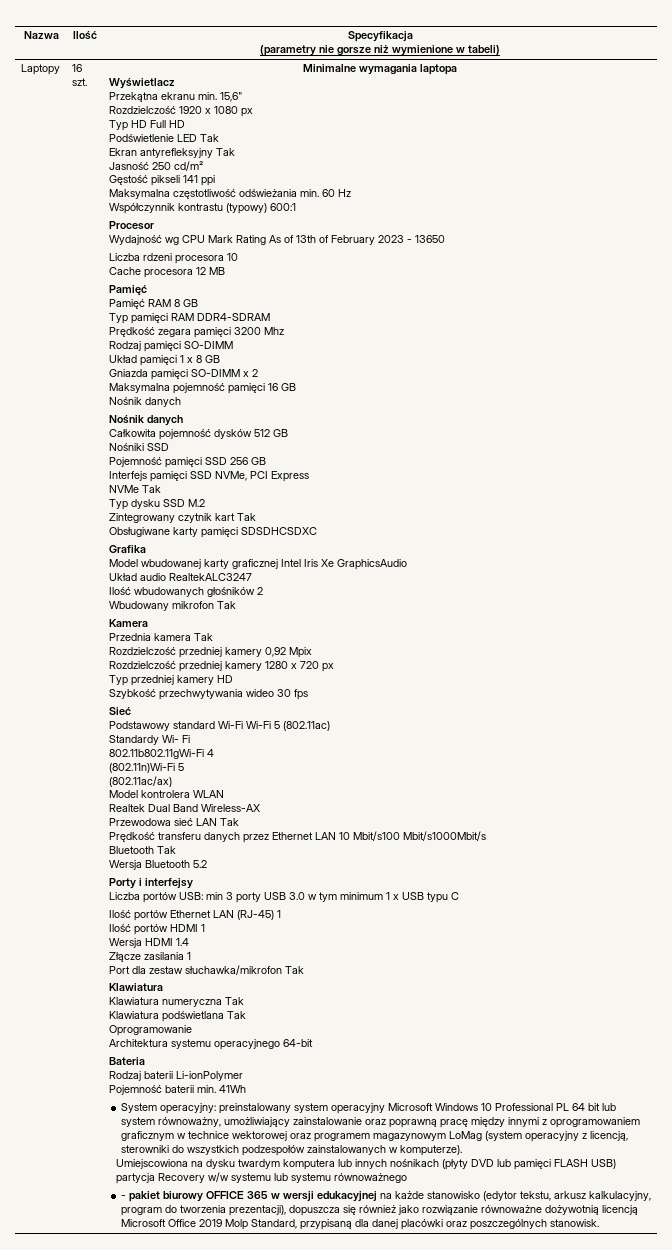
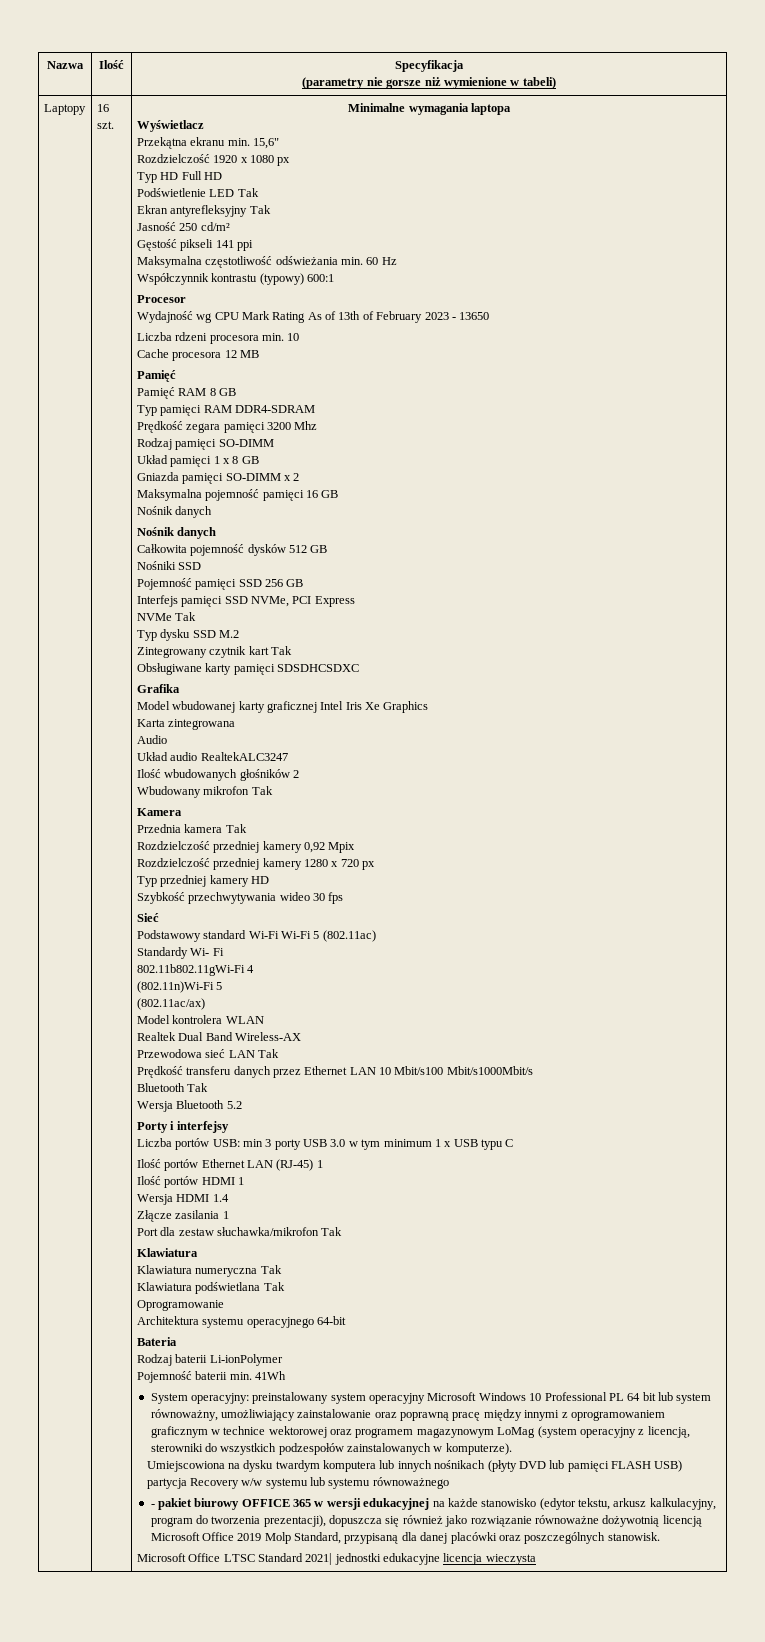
- Liczba rdzeni procesora 10
+ Liczba rdzeni procesora min. 10
- Model wbudowanej karty graficznej Intel Iris Xe GraphicsAudio
+ Model wbudowanej karty graficznej Intel Iris Xe Graphics
+ Karta zintegrowana
+ Audio
+ Microsoft Office LTSC Standard 2021| jednostki edukacyjne licencja wieczysta

